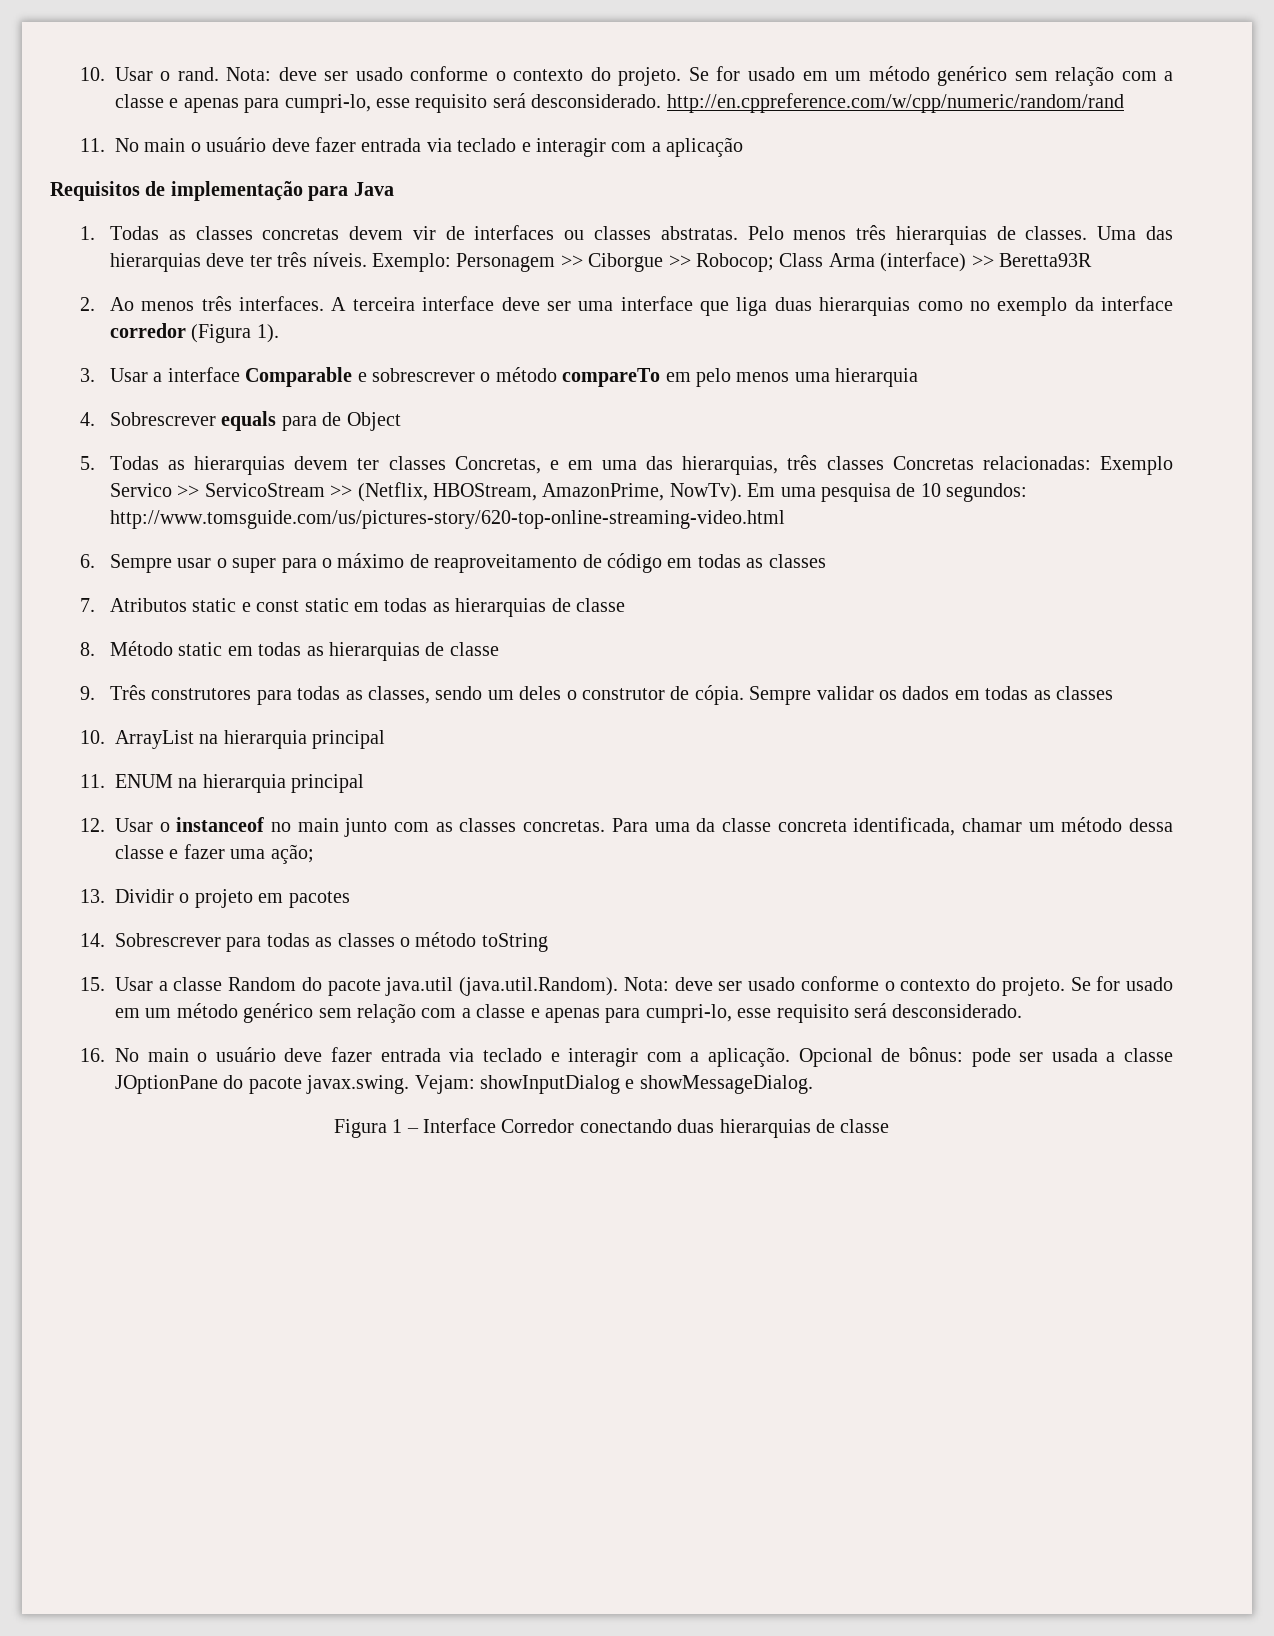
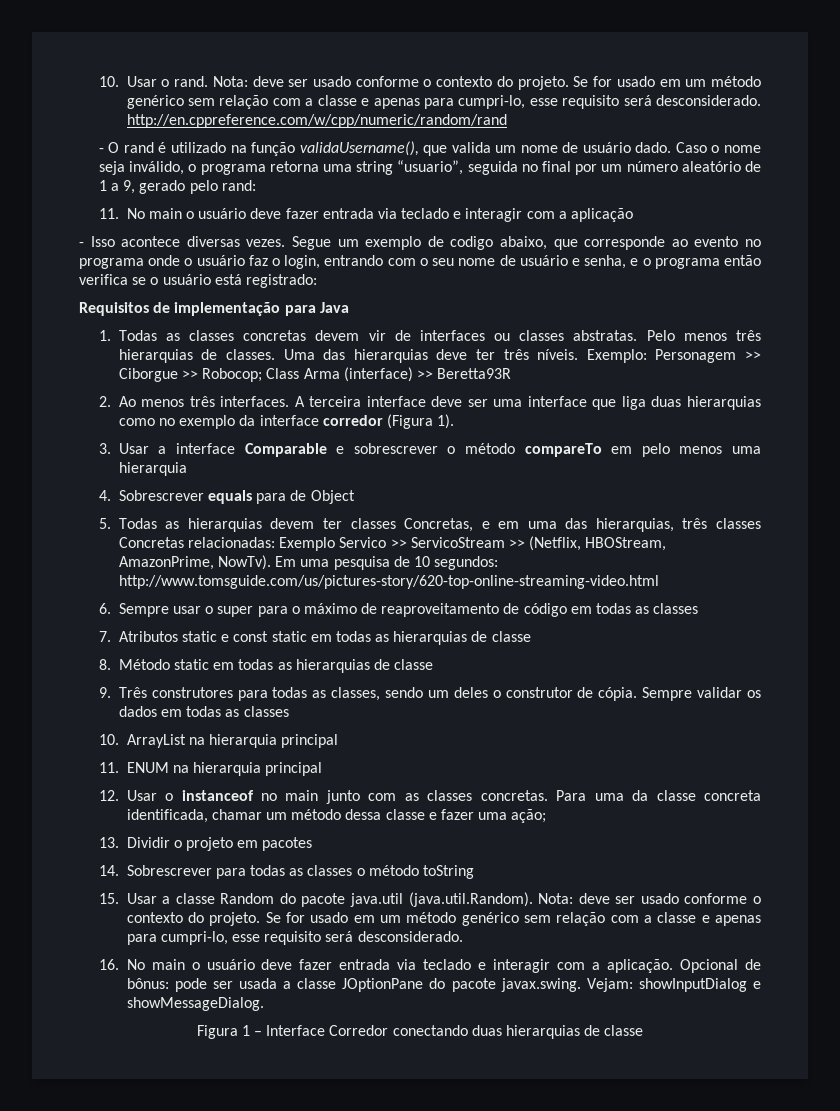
+ - O rand é utilizado na função validaUsername(), que valida um nome de usuário dado. Caso o nome seja inválido, o programa retorna uma string “usuario”, seguida no final por um número aleatório de 1 a 9, gerado pelo rand:
+ - Isso acontece diversas vezes. Segue um exemplo de codigo abaixo, que corresponde ao evento no programa onde o usuário faz o login, entrando com o seu nome de usuário e senha, e o programa então verifica se o usuário está registrado:

